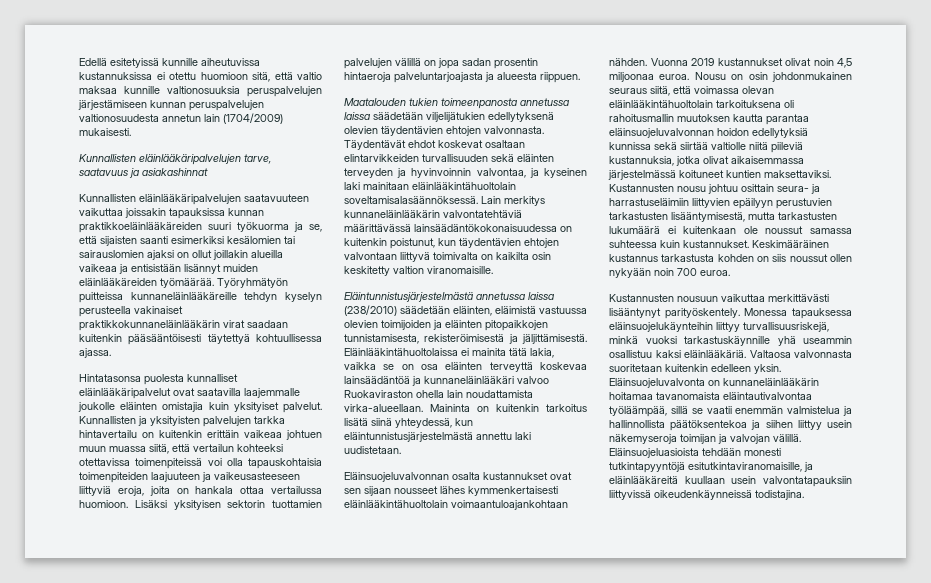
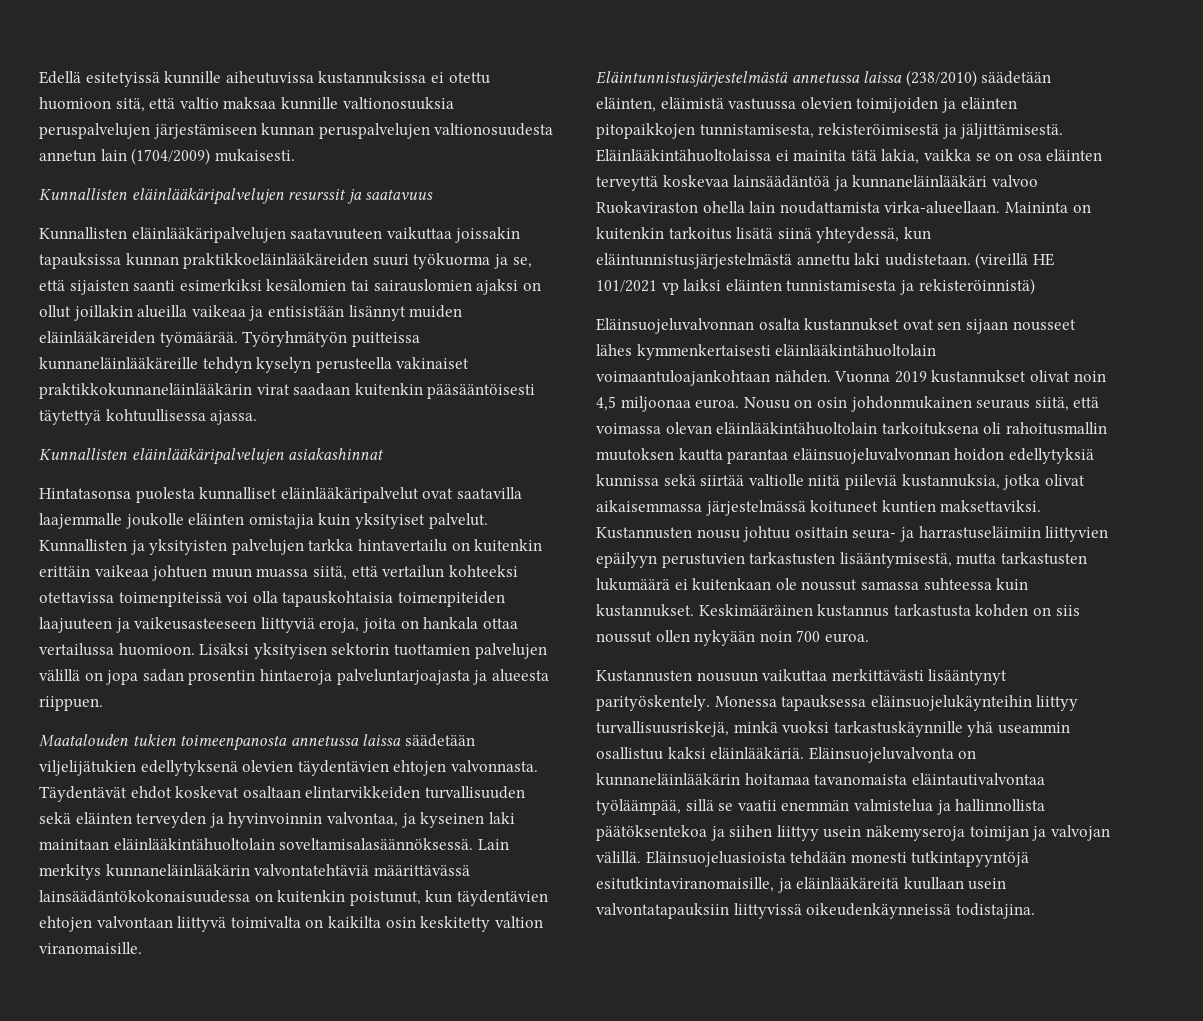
- Kunnallisten eläinlääkäripalvelujen tarve, saatavuus ja asiakashinnat
+ Kunnallisten eläinlääkäripalvelujen resurssit ja saatavuus
+ Kunnallisten eläinlääkäripalvelujen asiakashinnat
+ (vireillä HE 101/2021 vp laiksi eläinten tunnistamisesta ja rekisteröinnistä)
- Valtaosa valvonnasta suoritetaan kuitenkin edelleen yksin.

